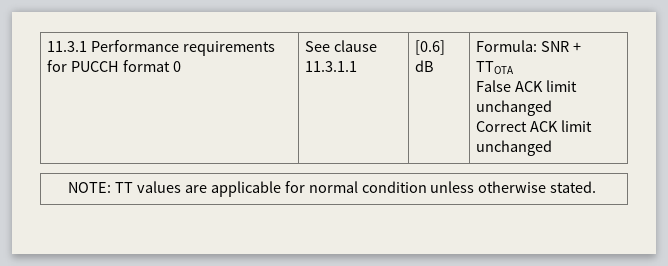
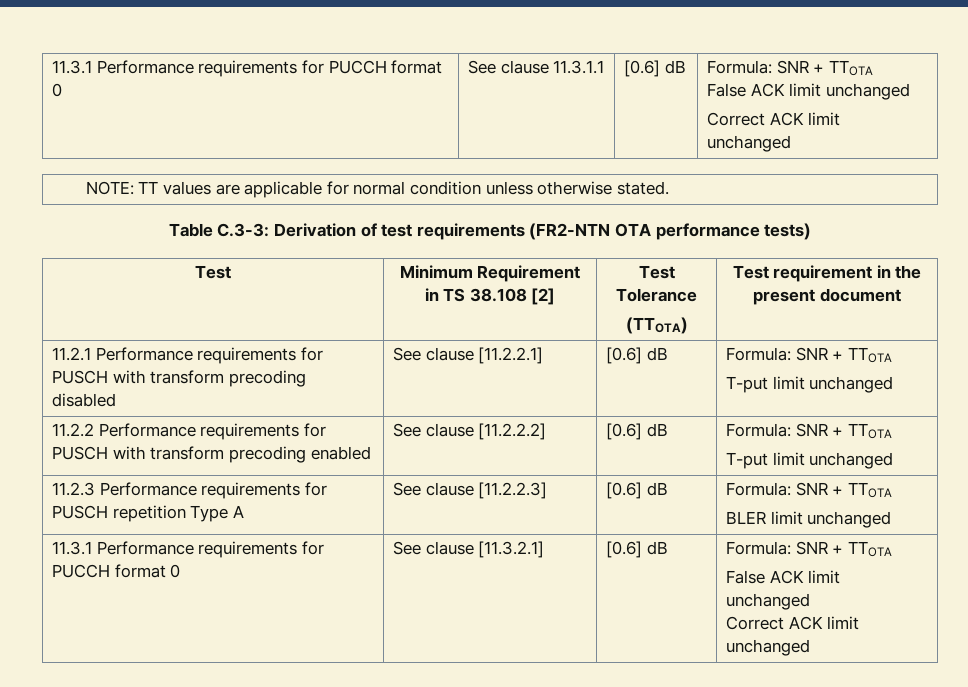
+ Table C.3-3: Derivation of test requirements (FR2-NTN OTA performance tests)
+ Test | Minimum Requirement in TS 38.108 [2] | Test Tolerance
+ (TTOTA) | Test requirement in the present document
+ 11.2.1 Performance requirements for PUSCH with transform precoding disabled | See clause [11.2.2.1] | [0.6] dB | Formula: SNR + TTOTA
+ T-put limit unchanged
+ 11.2.2 Performance requirements for PUSCH with transform precoding enabled | See clause [11.2.2.2] | [0.6] dB | Formula: SNR + TTOTA
+ T-put limit unchanged
+ 11.2.3 Performance requirements for PUSCH repetition Type A | See clause [11.2.2.3] | [0.6] dB | Formula: SNR + TTOTA
+ BLER limit unchanged
+ 11.3.1 Performance requirements for PUCCH format 0 | See clause [11.3.2.1] | [0.6] dB | Formula: SNR + TTOTA
+ False ACK limit unchanged
+ Correct ACK limit unchanged

